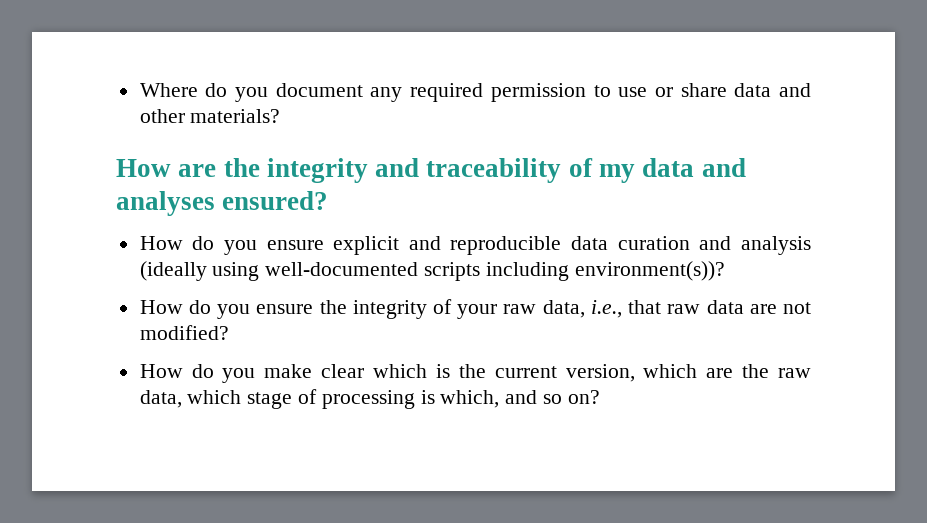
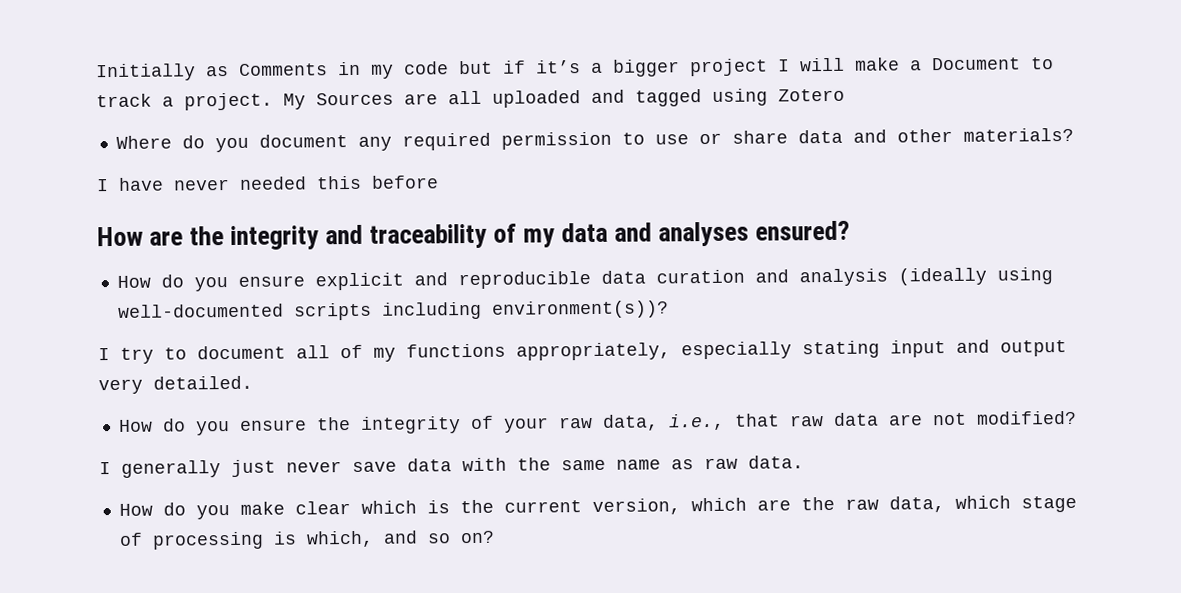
+ Initially as Comments in my code but if it’s a bigger project I will make a Document to track a project. My Sources are all uploaded and tagged using Zotero
+ I have never needed this before
+ I try to document all of my functions appropriately, especially stating input and output very detailed.
+ I generally just never save data with the same name as raw data.

